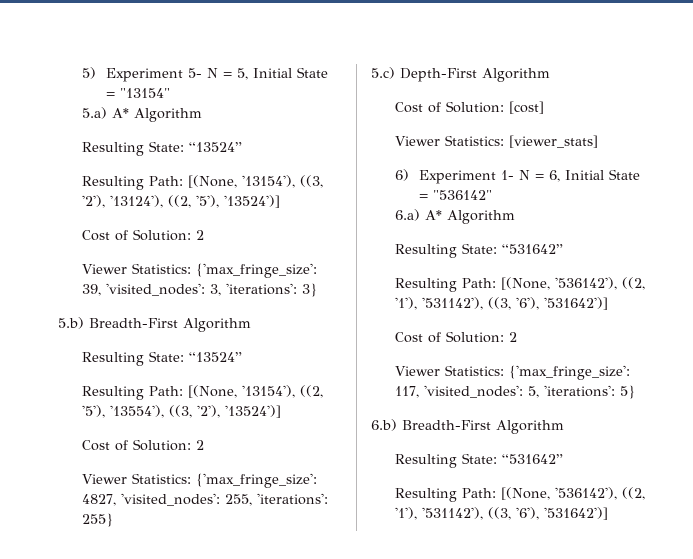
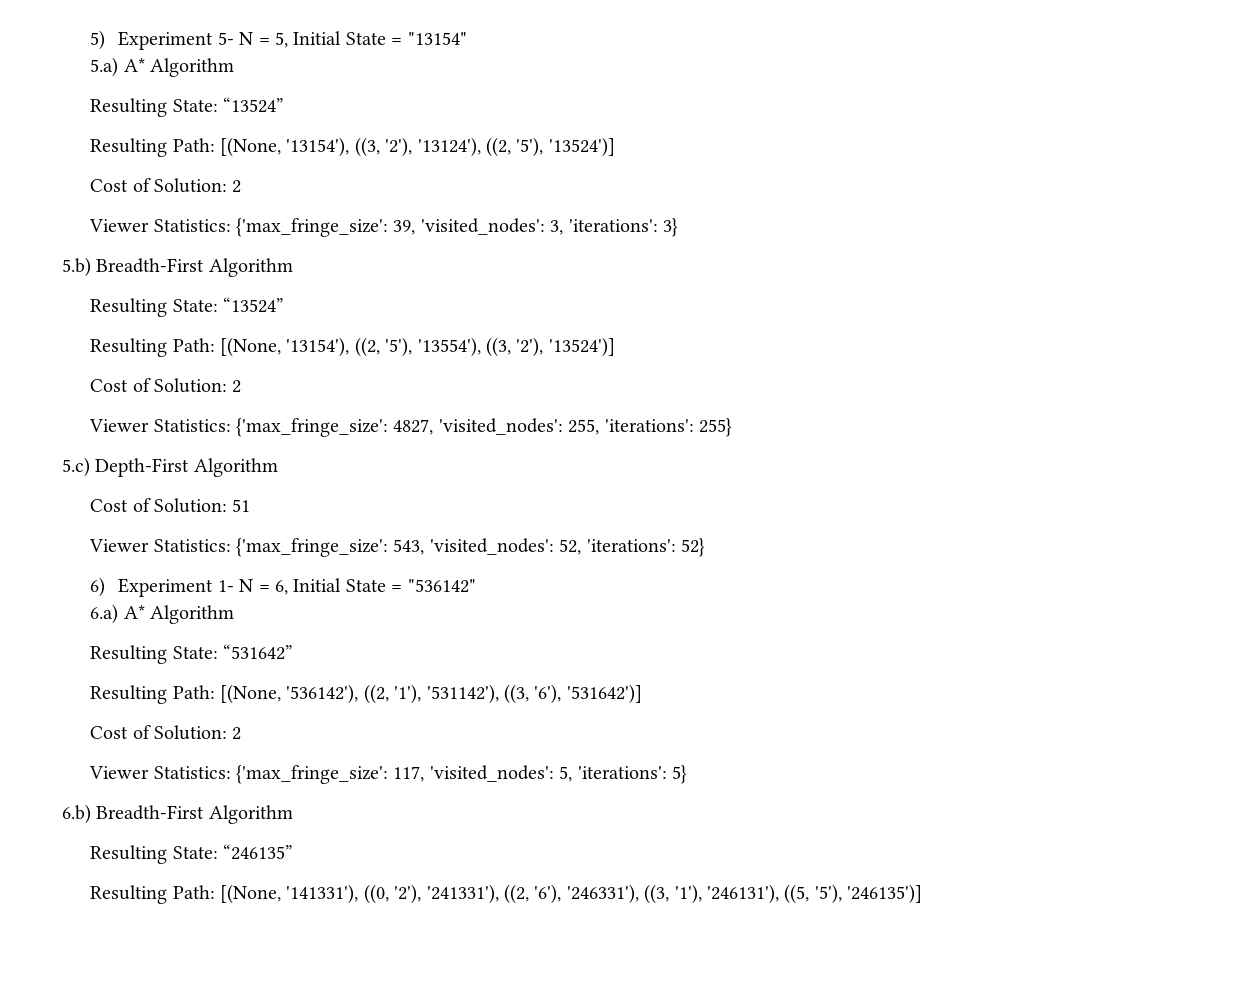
- Cost of Solution: [cost]
- Viewer Statistics: [viewer_stats]
+ Cost of Solution: 51
+ Viewer Statistics: {'max_fringe_size': 543, 'visited_nodes': 52, 'iterations': 52}
  6.b) Breadth-First Algorithm
- Resulting State: “531642”
- Resulting Path: [(None, '536142'), ((2, '1'), '531142'), ((3, '6'), '531642')]
+ Resulting State: “246135”
+ Resulting Path: [(None, '141331'), ((0, '2'), '241331'), ((2, '6'), '246331'), ((3, '1'), '246131'), ((5, '5'), '246135')]

